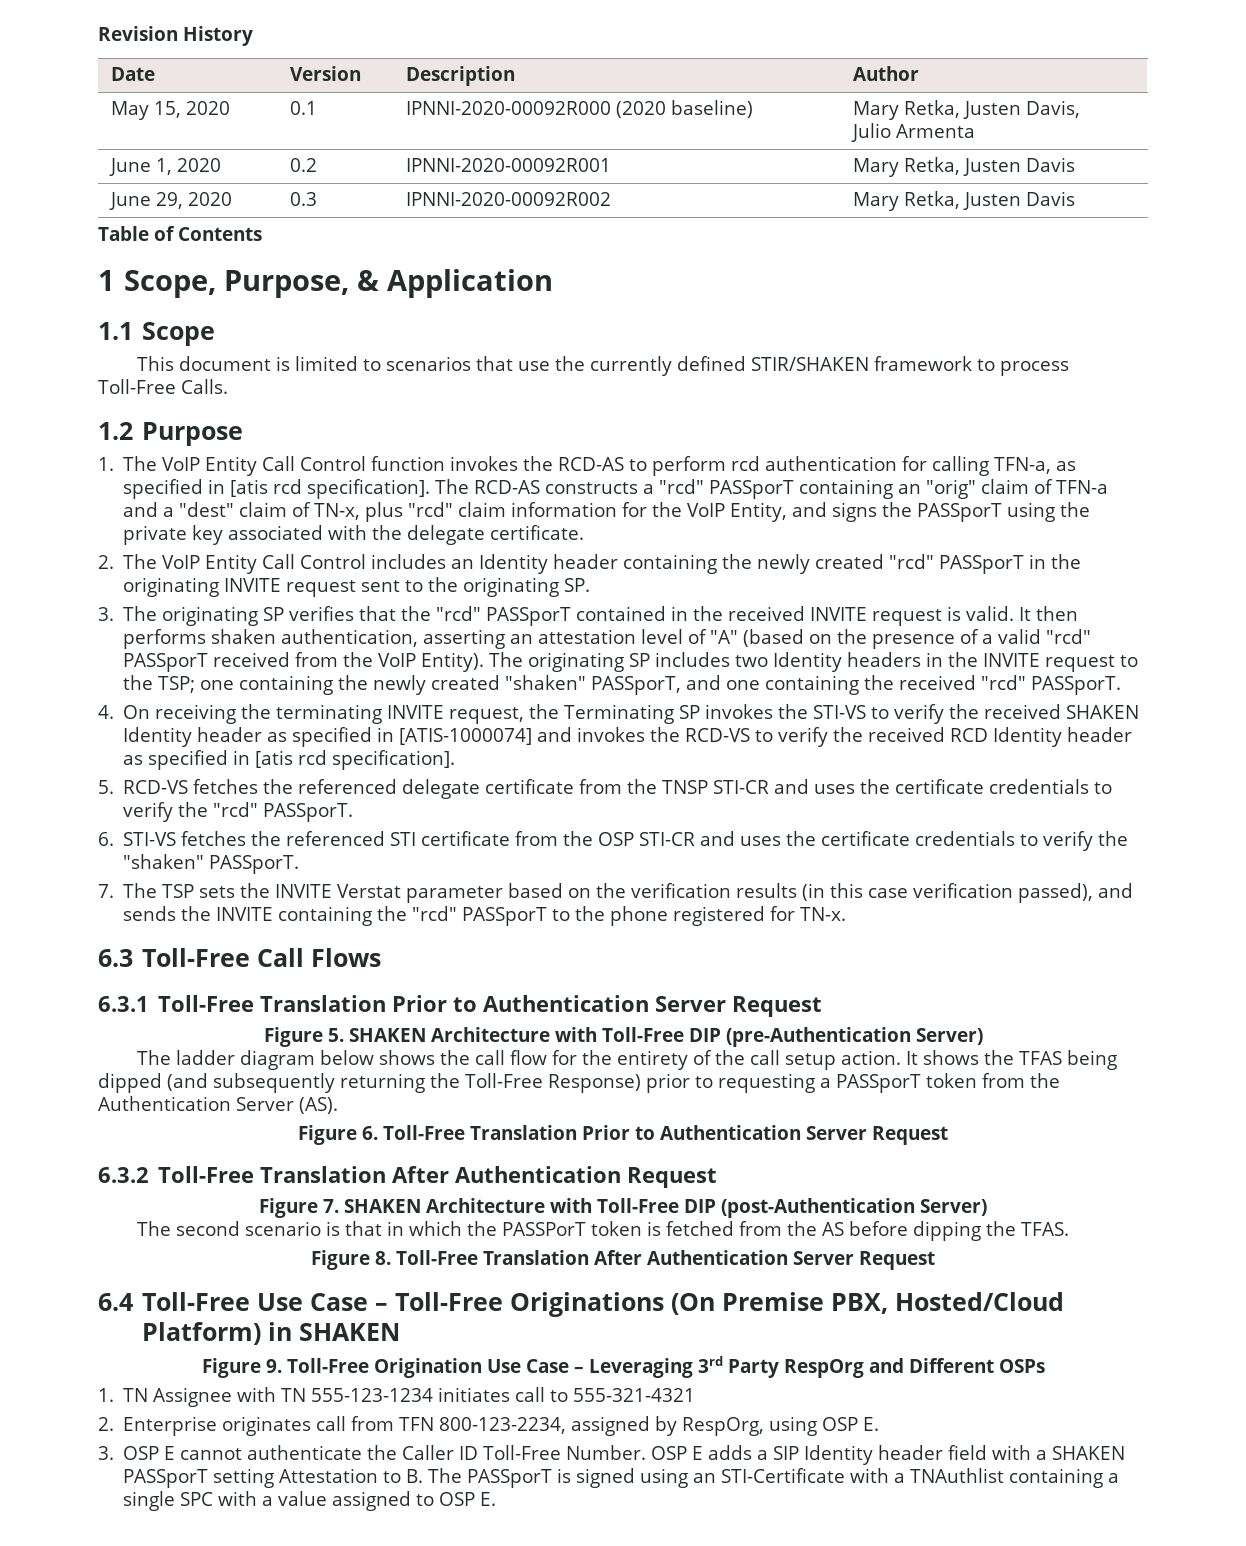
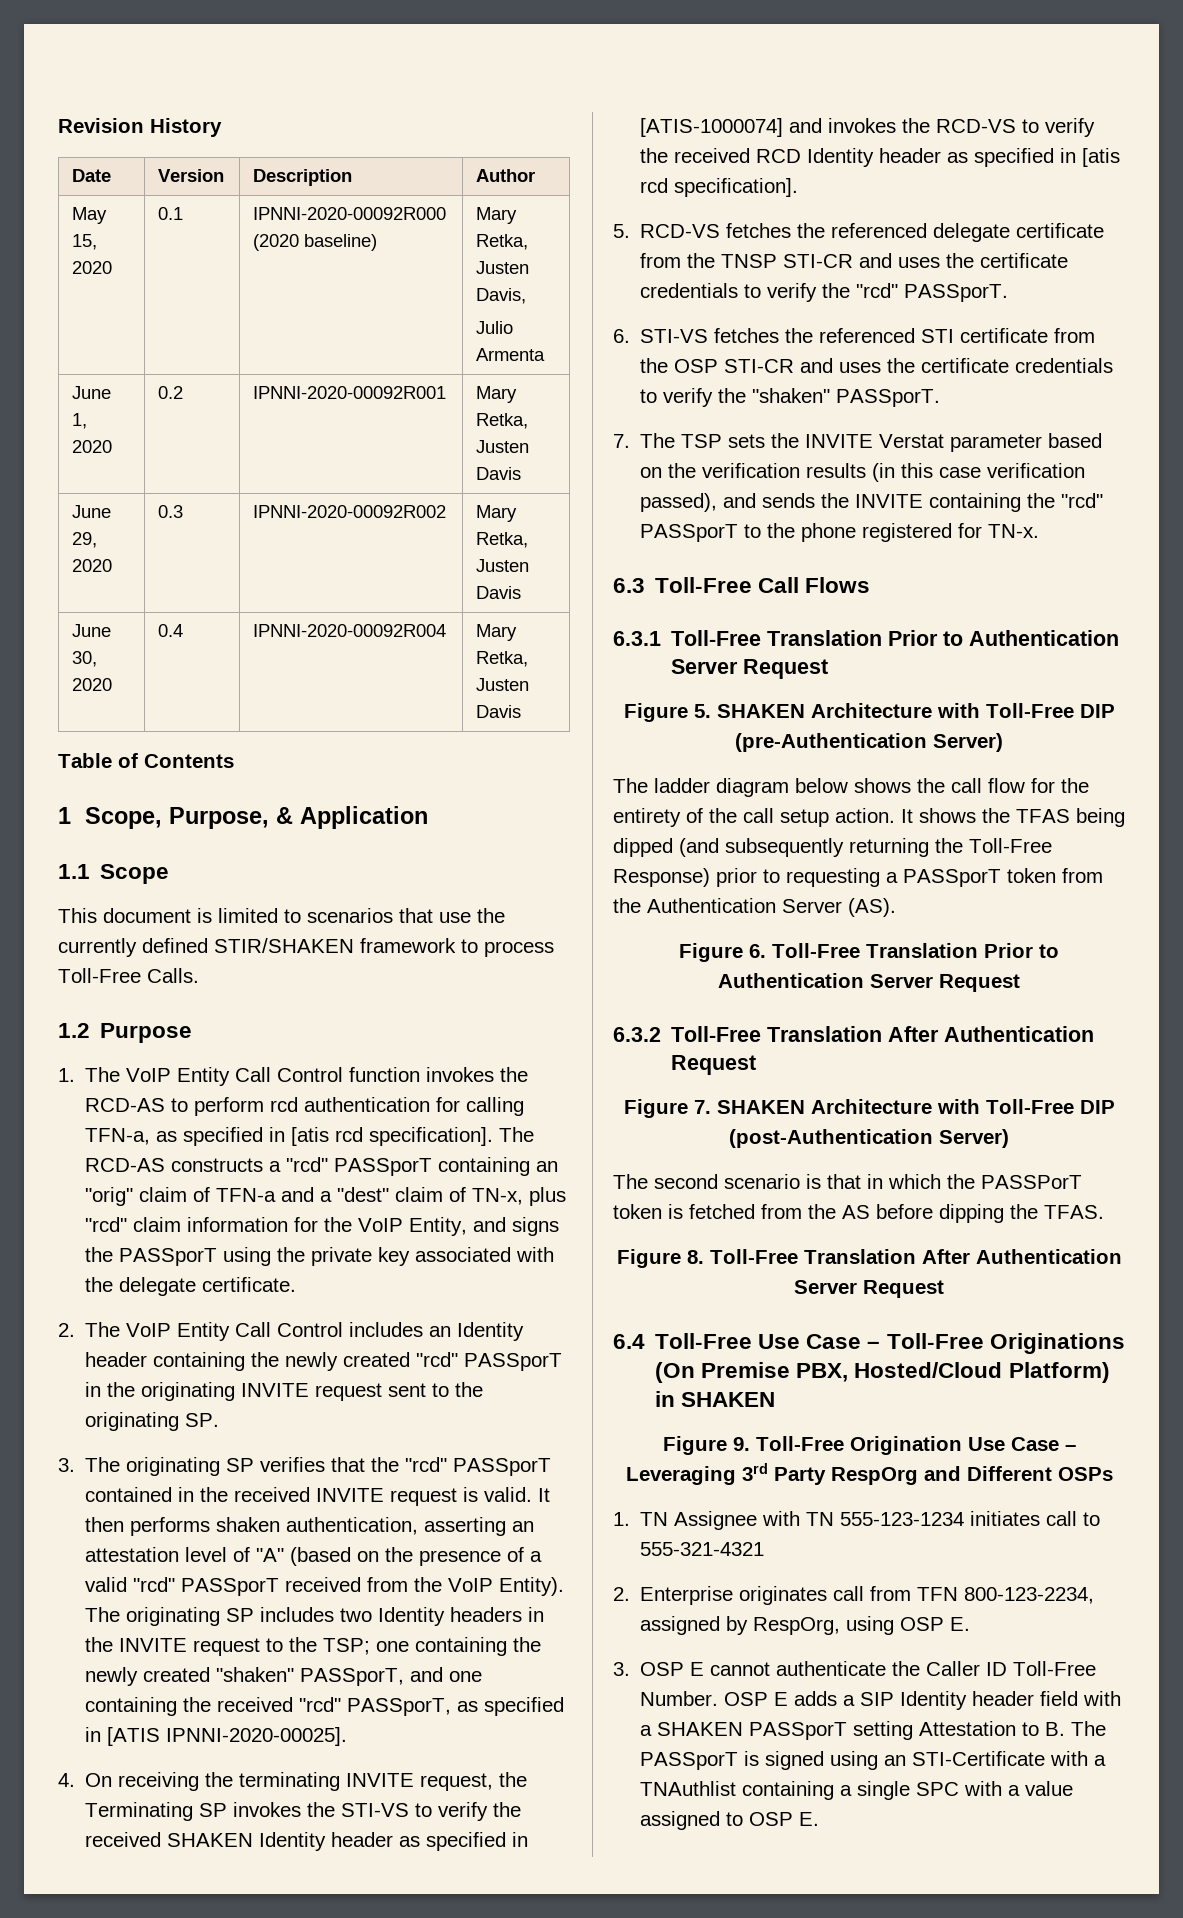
+ June 30, 2020 | 0.4 | IPNNI-2020-00092R004 | Mary Retka, Justen Davis
- The originating SP includes two Identity headers in the INVITE request to the TSP; one containing the newly created "shaken" PASSporT, and one containing the received "rcd" PASSporT.
+ The originating SP includes two Identity headers in the INVITE request to the TSP; one containing the newly created "shaken" PASSporT, and one containing the received "rcd" PASSporT, as specified in [ATIS IPNNI-2020-00025].

